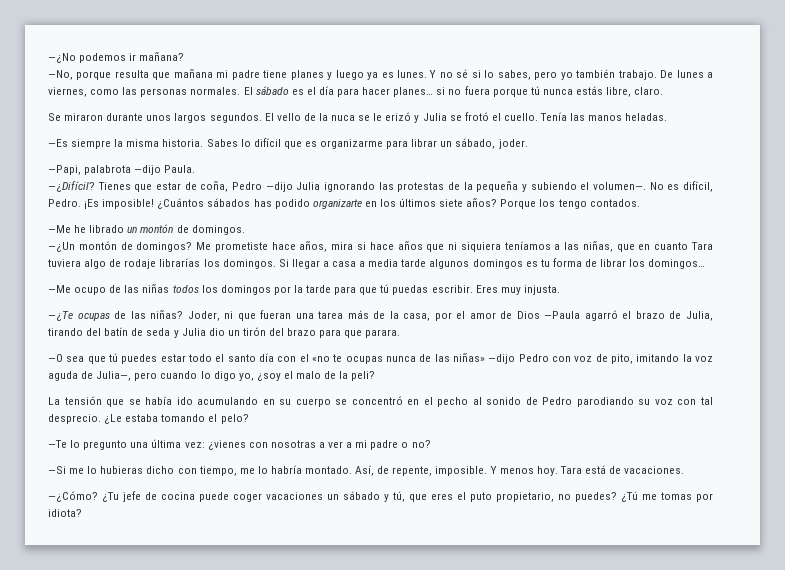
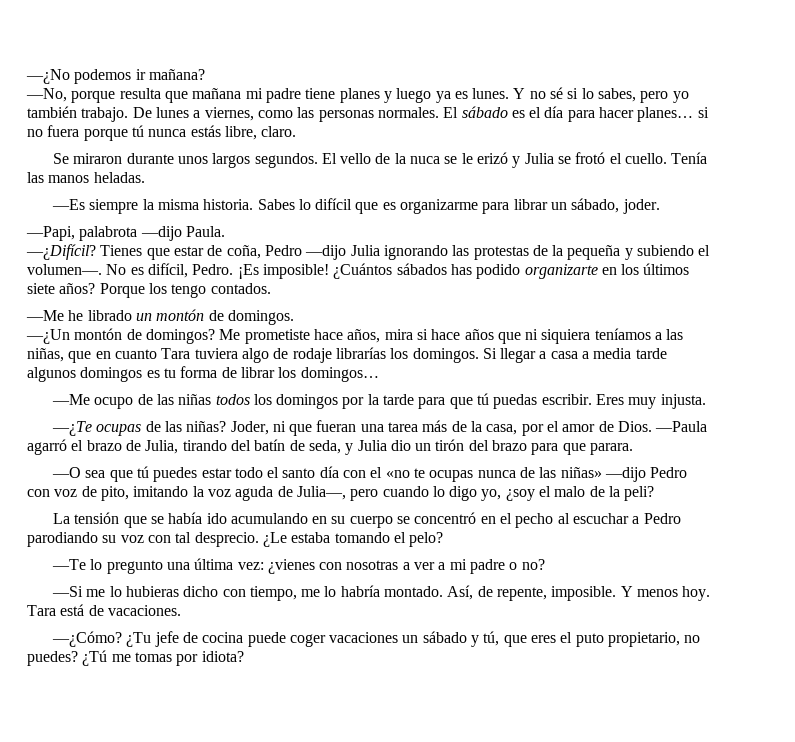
- Joder, ni que fueran una tarea más de la casa, por el amor de Dios —Paula agarró el brazo de Julia, tirando del batín de seda y Julia dio un tirón del brazo para que parara.
+ Joder, ni que fueran una tarea más de la casa, por el amor de Dios. —Paula agarró el brazo de Julia, tirando del batín de seda, y Julia dio un tirón del brazo para que parara.
- La tensión que se había ido acumulando en su cuerpo se concentró en el pecho al sonido de Pedro parodiando su voz con tal desprecio.
+ La tensión que se había ido acumulando en su cuerpo se concentró en el pecho al escuchar a Pedro parodiando su voz con tal desprecio.

